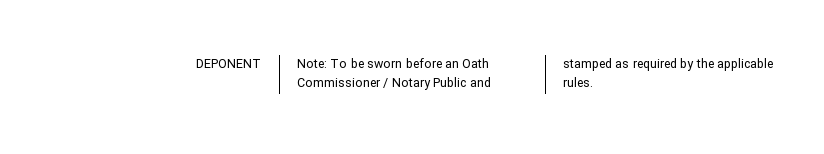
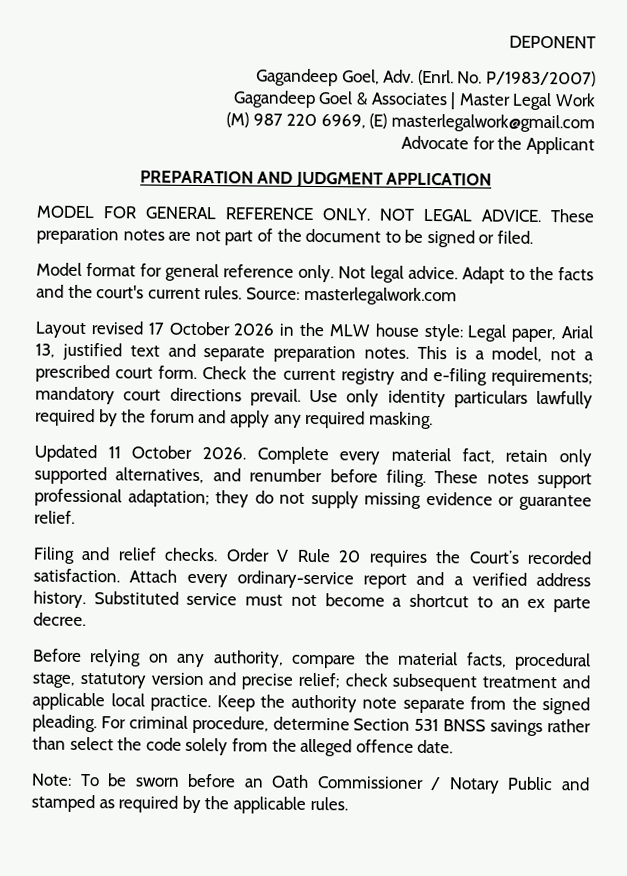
+ Gagandeep Goel, Adv. (Enrl. No. P/1983/2007)
+ Gagandeep Goel & Associates | Master Legal Work
+ (M) 987 220 6969, (E) masterlegalwork@gmail.com
+ Advocate for the Applicant
+ PREPARATION AND JUDGMENT APPLICATION
+ MODEL FOR GENERAL REFERENCE ONLY. NOT LEGAL ADVICE. These preparation notes are not part of the document to be signed or filed.
+ Model format for general reference only. Not legal advice. Adapt to the facts and the court's current rules. Source: masterlegalwork.com
+ Layout revised 17 October 2026 in the MLW house style: Legal paper, Arial 13, justified text and separate preparation notes. This is a model, not a prescribed court form. Check the current registry and e-filing requirements; mandatory court directions prevail. Use only identity particulars lawfully required by the forum and apply any required masking.
+ Updated 11 October 2026. Complete every material fact, retain only supported alternatives, and renumber before filing. These notes support professional adaptation; they do not supply missing evidence or guarantee relief.
+ Filing and relief checks. Order V Rule 20 requires the Court’s recorded satisfaction. Attach every ordinary-service report and a verified address history. Substituted service must not become a shortcut to an ex parte decree.
+ Before relying on any authority, compare the material facts, procedural stage, statutory version and precise relief; check subsequent treatment and applicable local practice. Keep the authority note separate from the signed pleading. For criminal procedure, determine Section 531 BNSS savings rather than select the code solely from the alleged offence date.

